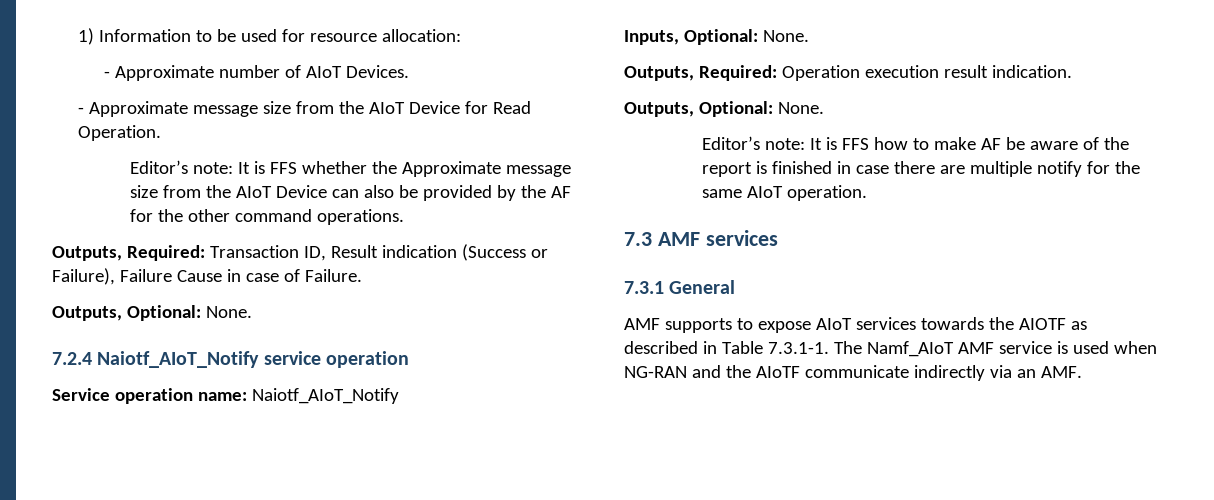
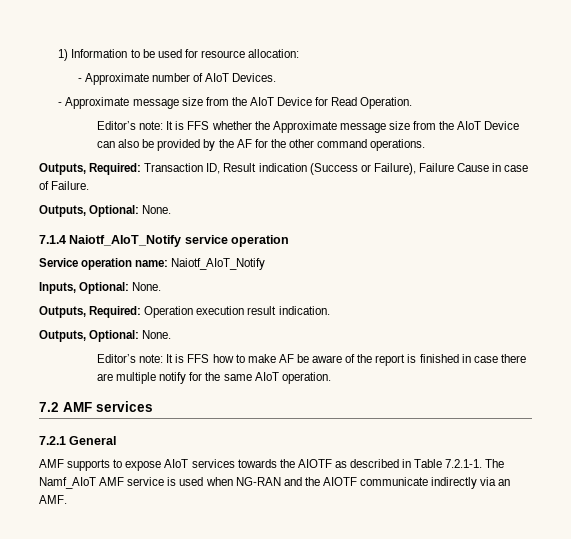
- 7.2.4 Naiotf_AIoT_Notify service operation
+ 7.1.4 Naiotf_AIoT_Notify service operation
- 7.3 AMF services
+ 7.2 AMF services
- 7.3.1 General
+ 7.2.1 General
- AMF supports to expose AIoT services towards the AIOTF as described in Table 7.3.1-1. The Namf_AIoT AMF service is used when NG-RAN and the AIoTF communicate indirectly via an AMF.
+ AMF supports to expose AIoT services towards the AIOTF as described in Table 7.2.1-1. The Namf_AIoT AMF service is used when NG-RAN and the AIOTF communicate indirectly via an AMF.

